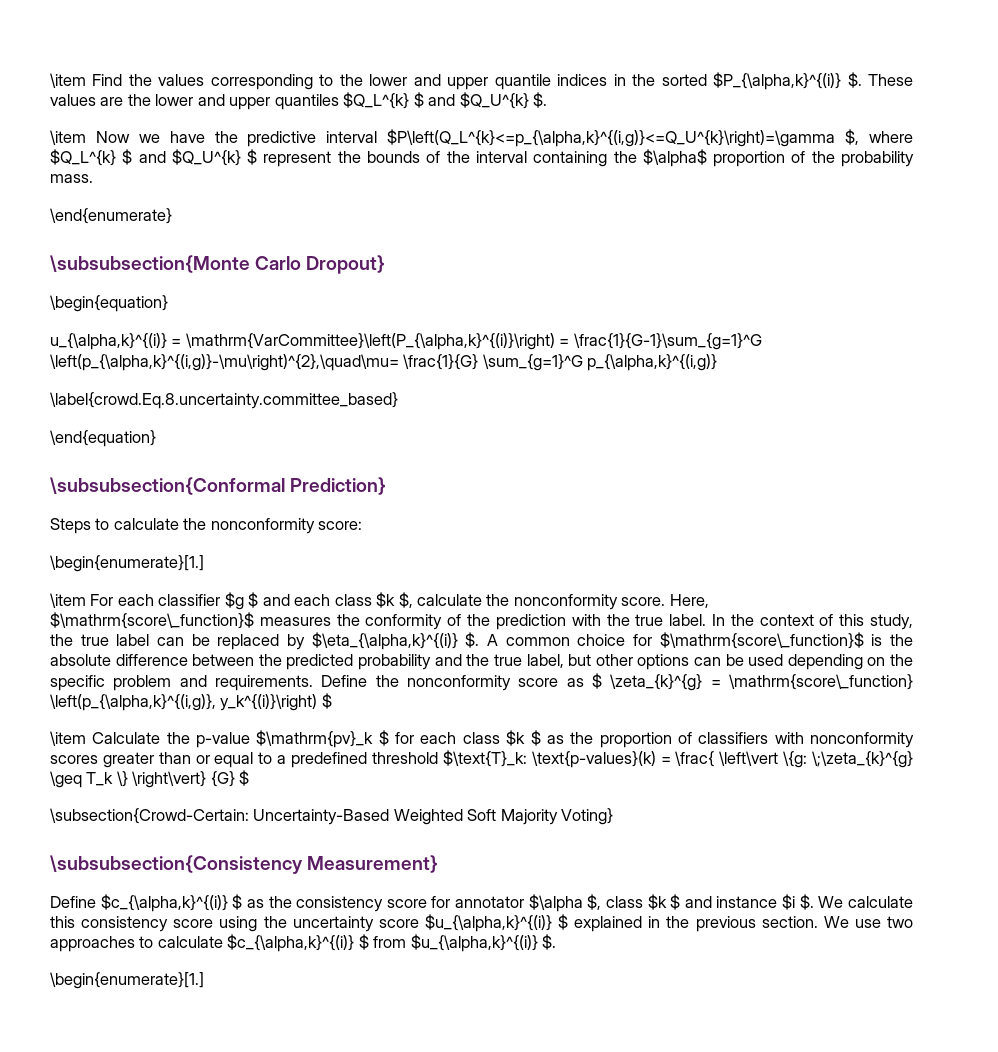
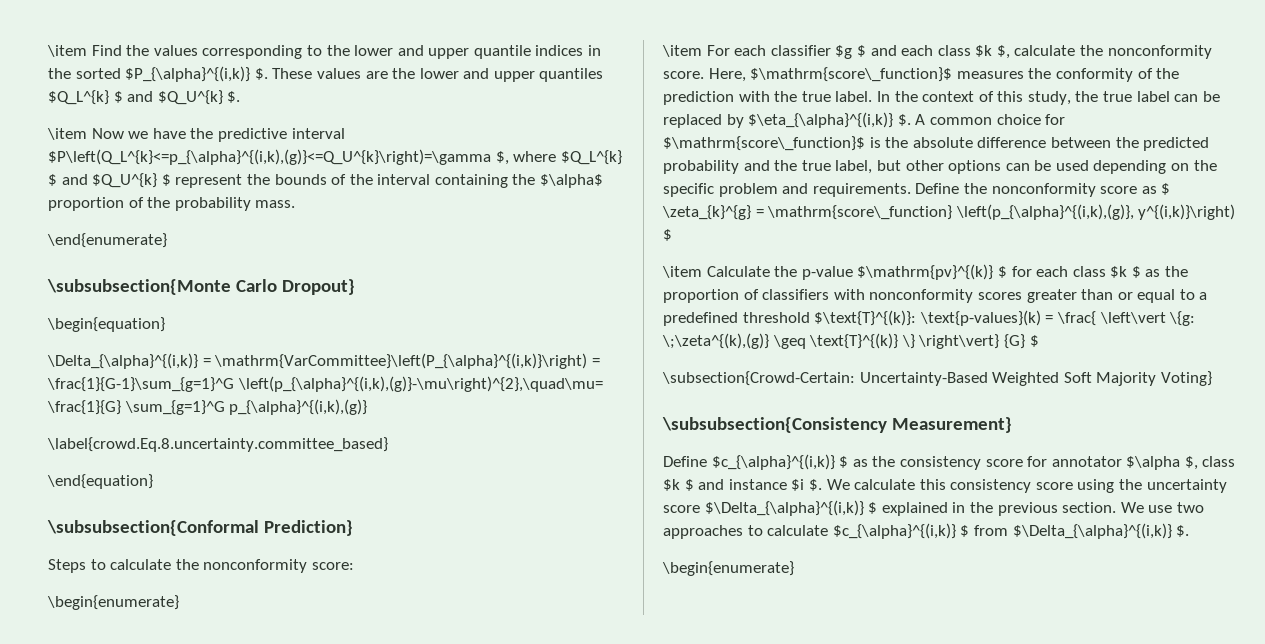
- \item Find the values corresponding to the lower and upper quantile indices in the sorted $P_{\alpha,k}^{(i)} $.
+ \item Find the values corresponding to the lower and upper quantile indices in the sorted $P_{\alpha}^{(i,k)} $.
- \item Now we have the predictive interval $P\left(Q_L^{k}<=p_{\alpha,k}^{(i,g)}<=Q_U^{k}\right)=\gamma $, where $Q_L^{k} $ and $Q_U^{k} $ represent the bounds of the interval containing the $\alpha$ proportion of the probability mass.
+ \item Now we have the predictive interval $P\left(Q_L^{k}<=p_{\alpha}^{(i,k),(g)}<=Q_U^{k}\right)=\gamma $, where $Q_L^{k} $ and $Q_U^{k} $ represent the bounds of the interval containing the $\alpha$ proportion of the probability mass.
- u_{\alpha,k}^{(i)} = \mathrm{VarCommittee}\left(P_{\alpha,k}^{(i)}\right) = \frac{1}{G-1}\sum_{g=1}^G \left(p_{\alpha,k}^{(i,g)}-\mu\right)^{2},\quad\mu= \frac{1}{G} \sum_{g=1}^G p_{\alpha,k}^{(i,g)}
+ \Delta_{\alpha}^{(i,k)} = \mathrm{VarCommittee}\left(P_{\alpha}^{(i,k)}\right) = \frac{1}{G-1}\sum_{g=1}^G \left(p_{\alpha}^{(i,k),(g)}-\mu\right)^{2},\quad\mu= \frac{1}{G} \sum_{g=1}^G p_{\alpha}^{(i,k),(g)}
  Steps to calculate the nonconformity score:
- \begin{enumerate}[1.]
+ \begin{enumerate}
- In the context of this study, the true label can be replaced by $\eta_{\alpha,k}^{(i)} $.
+ In the context of this study, the true label can be replaced by $\eta_{\alpha}^{(i,k)} $.
- Define the nonconformity score as $ \zeta_{k}^{g} = \mathrm{score\_function} \left(p_{\alpha,k}^{(i,g)}, y_k^{(i)}\right) $
+ Define the nonconformity score as $ \zeta_{k}^{g} = \mathrm{score\_function} \left(p_{\alpha}^{(i,k),(g)}, y^{(i,k)}\right) $
- \item Calculate the p-value $\mathrm{pv}_k $ for each class $k $ as the proportion of classifiers with nonconformity scores greater than or equal to a predefined threshold $\text{T}_k: \text{p-values}(k) = \frac{ \left\vert \{g: \;\zeta_{k}^{g} \geq T_k \} \right\vert} {G} $
+ \item Calculate the p-value $\mathrm{pv}^{(k)} $ for each class $k $ as the proportion of classifiers with nonconformity scores greater than or equal to a predefined threshold $\text{T}^{(k)}: \text{p-values}(k) = \frac{ \left\vert \{g: \;\zeta^{(k),(g)} \geq \text{T}^{(k)} \} \right\vert} {G} $
- Define $c_{\alpha,k}^{(i)} $ as the consistency score for annotator $\alpha $, class $k $ and instance $i $.
+ Define $c_{\alpha}^{(i,k)} $ as the consistency score for annotator $\alpha $, class $k $ and instance $i $.
- We calculate this consistency score using the uncertainty score $u_{\alpha,k}^{(i)} $ explained in the previous section.
+ We calculate this consistency score using the uncertainty score $\Delta_{\alpha}^{(i,k)} $ explained in the previous section.
- We use two approaches to calculate $c_{\alpha,k}^{(i)} $ from $u_{\alpha,k}^{(i)} $.
- \begin{enumerate}[1.]
+ We use two approaches to calculate $c_{\alpha}^{(i,k)} $ from $\Delta_{\alpha}^{(i,k)} $.
+ \begin{enumerate}

